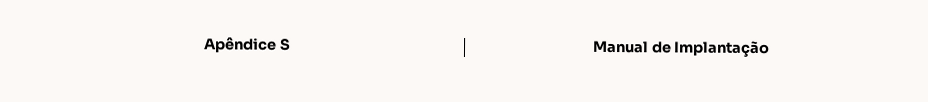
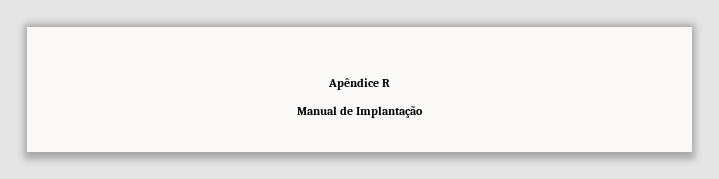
- Apêndice S
+ Apêndice R

